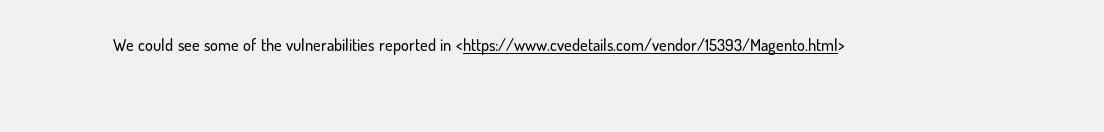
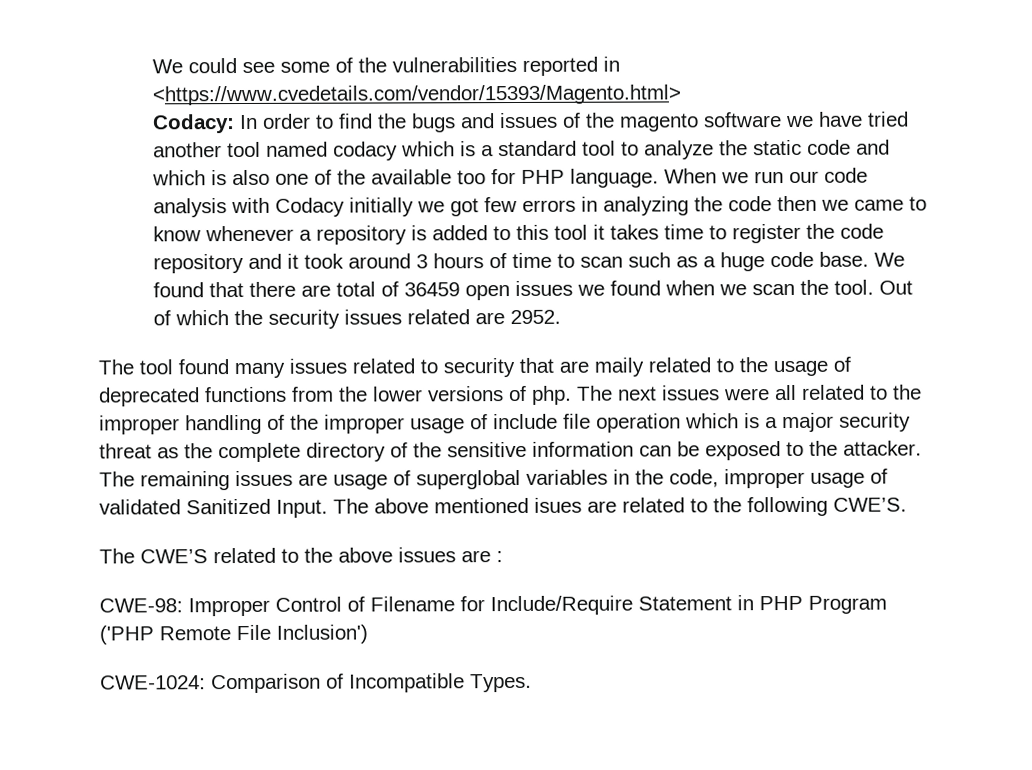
+ Codacy: In order to find the bugs and issues of the magento software we have tried another tool named codacy which is a standard tool to analyze the static code and which is also one of the available too for PHP language. When we run our code analysis with Codacy initially we got few errors in analyzing the code then we came to know whenever a repository is added to this tool it takes time to register the code repository and it took around 3 hours of time to scan such as a huge code base. We found that there are total of 36459 open issues we found when we scan the tool. Out of which the security issues related are 2952.
+ The tool found many issues related to security that are maily related to the usage of deprecated functions from the lower versions of php. The next issues were all related to the improper handling of the improper usage of include file operation which is a major security threat as the complete directory of the sensitive information can be exposed to the attacker. The remaining issues are usage of superglobal variables in the code, improper usage of validated Sanitized Input. The above mentioned isues are related to the following CWE’S.
+ The CWE’S related to the above issues are :
+ CWE-98: Improper Control of Filename for Include/Require Statement in PHP Program ('PHP Remote File Inclusion')
+ CWE-1024: Comparison of Incompatible Types.

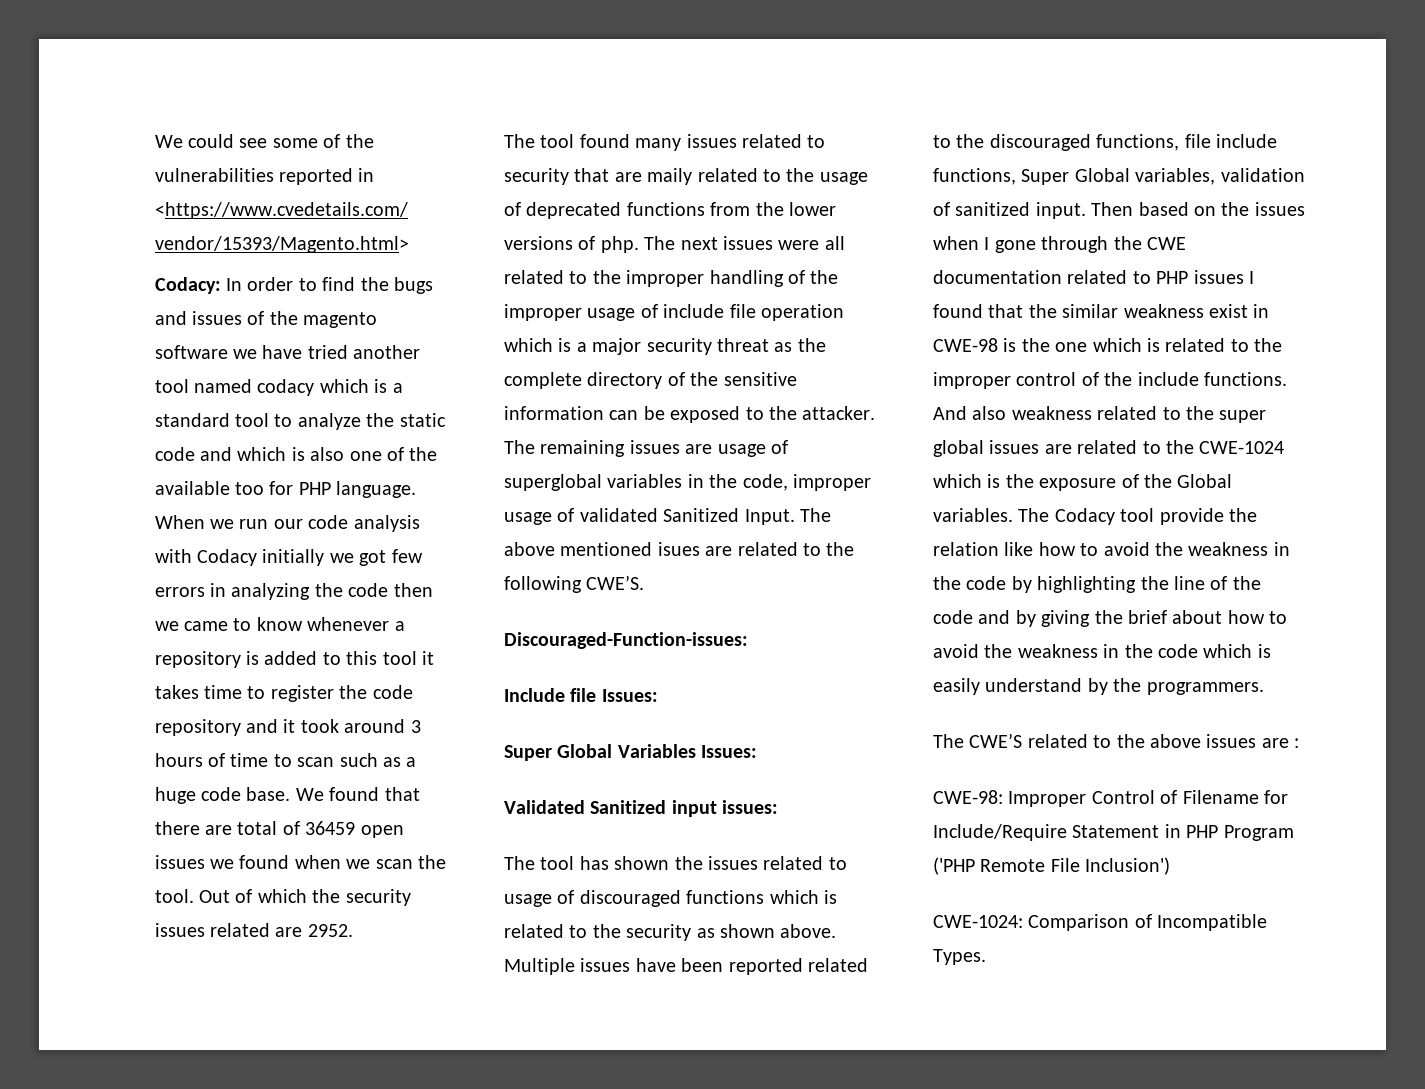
+ Discouraged-Function-issues:
+ Include file Issues:
+ Super Global Variables Issues:
+ Validated Sanitized input issues:
+ The tool has shown the issues related to usage of discouraged functions which is related to the security as shown above. Multiple issues have been reported related to the discouraged functions, file include functions, Super Global variables, validation of sanitized input. Then based on the issues when I gone through the CWE documentation related to PHP issues I found that the similar weakness exist in CWE-98 is the one which is related to the improper control of the include functions. And also weakness related to the super global issues are related to the CWE-1024 which is the exposure of the Global variables. The Codacy tool provide the relation like how to avoid the weakness in the code by highlighting the line of the code and by giving the brief about how to avoid the weakness in the code which is easily understand by the programmers.

